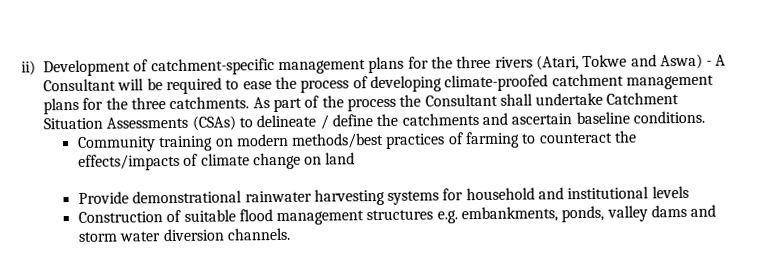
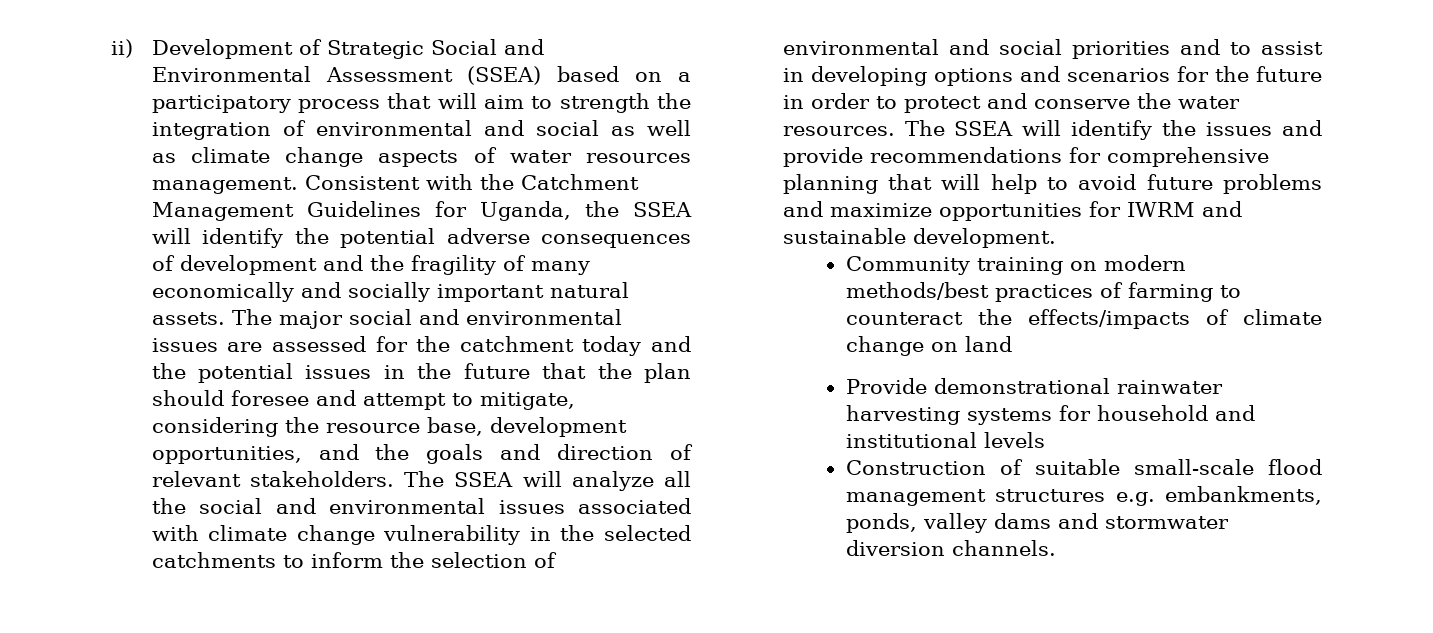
- ii) Development of catchment-specific management plans for the three rivers (Atari, Tokwe and Aswa) - A Consultant will be required to ease the process of developing climate-proofed catchment management plans for the three catchments. As part of the process the Consultant shall undertake Catchment Situation Assessments (CSAs) to delineate / define the catchments and ascertain baseline conditions.
+ ii) Development of Strategic Social and Environmental Assessment (SSEA) based on a participatory process that will aim to strength the integration of environmental and social as well as climate change aspects of water resources management. Consistent with the Catchment Management Guidelines for Uganda, the SSEA will identify the potential adverse consequences of development and the fragility of many economically and socially important natural assets. The major social and environmental issues are assessed for the catchment today and the potential issues in the future that the plan should foresee and attempt to mitigate, considering the resource base, development opportunities, and the goals and direction of relevant stakeholders. The SSEA will analyze all the social and environmental issues associated with climate change vulnerability in the selected catchments to inform the selection of environmental and social priorities and to assist in developing options and scenarios for the future in order to protect and conserve the water resources. The SSEA will identify the issues and provide recommendations for comprehensive planning that will help to avoid future problems and maximize opportunities for IWRM and sustainable development.
- Construction of suitable flood management structures e.g. embankments, ponds, valley dams and storm water diversion channels.
+ Construction of suitable small-scale flood management structures e.g. embankments, ponds, valley dams and stormwater diversion channels.

